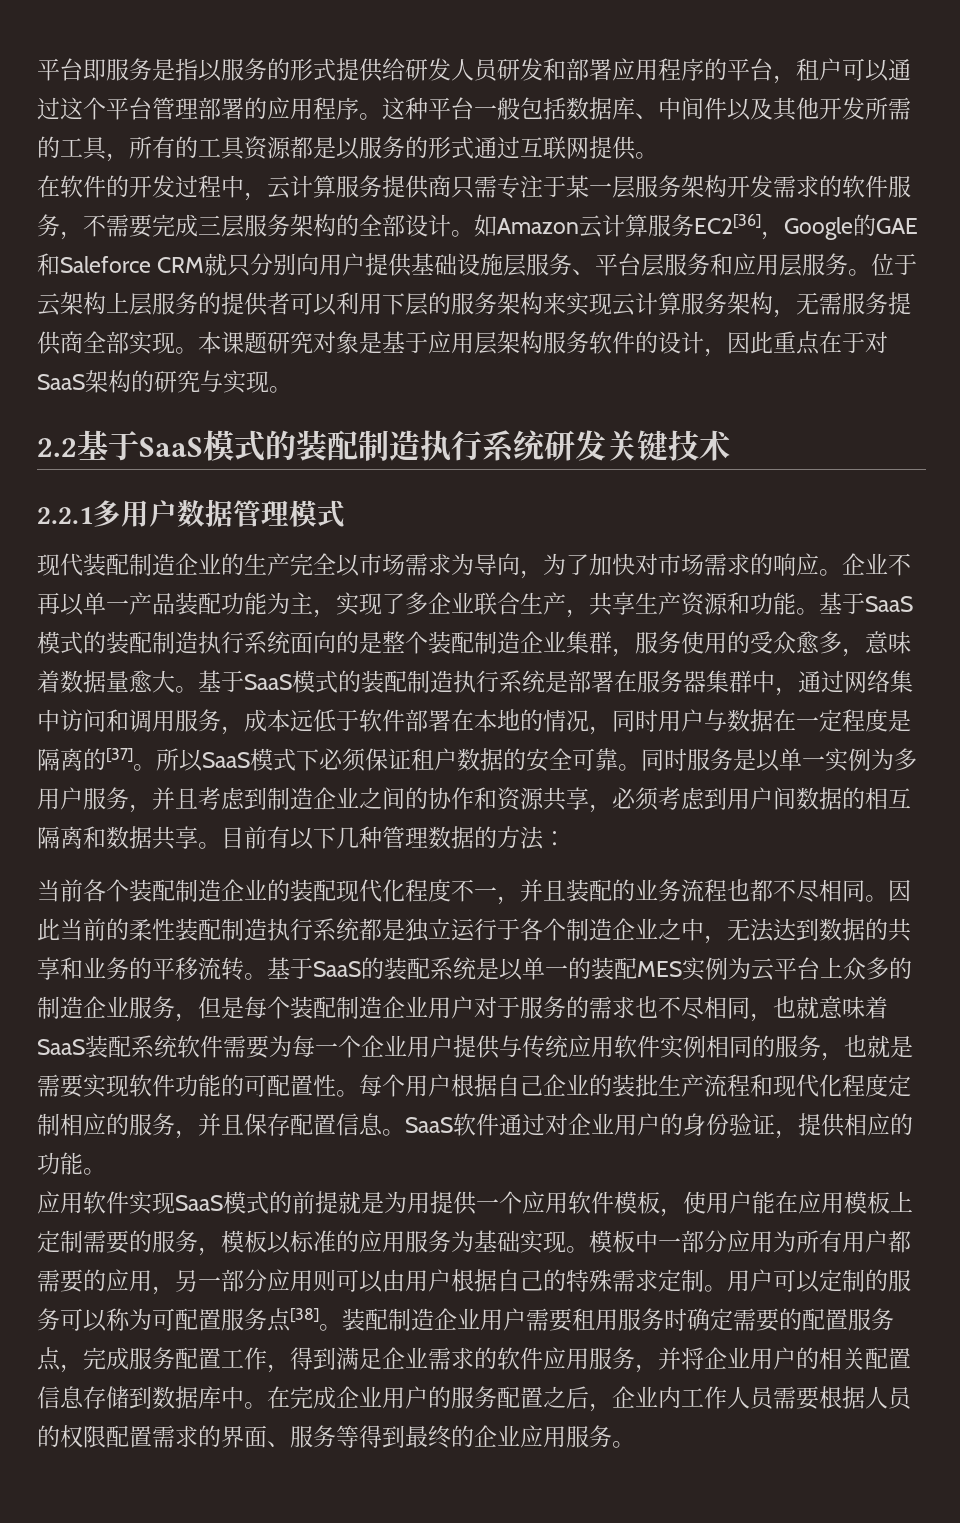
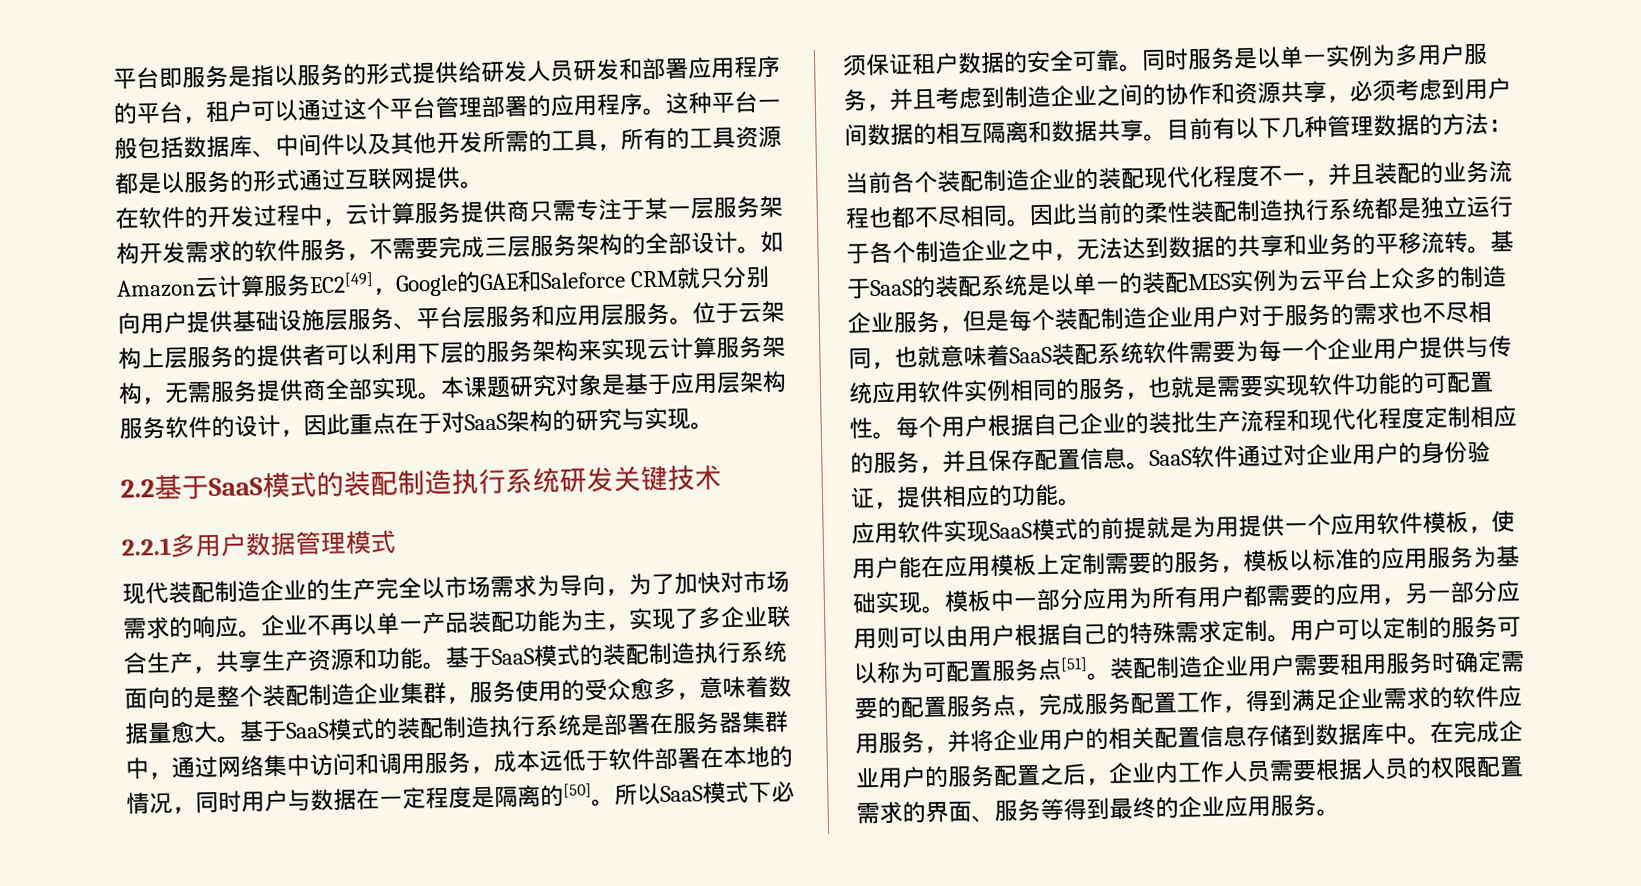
- 如Amazon云计算服务EC2[36]，Google的GAE和Saleforce CRM就只分别向用户提供基础设施层服务、平台层服务和应用层服务。
+ 如Amazon云计算服务EC2[49]，Google的GAE和Saleforce CRM就只分别向用户提供基础设施层服务、平台层服务和应用层服务。
- 基于SaaS模式的装配制造执行系统是部署在服务器集群中，通过网络集中访问和调用服务，成本远低于软件部署在本地的情况，同时用户与数据在一定程度是隔离的[37]。
+ 基于SaaS模式的装配制造执行系统是部署在服务器集群中，通过网络集中访问和调用服务，成本远低于软件部署在本地的情况，同时用户与数据在一定程度是隔离的[50]。
- 用户可以定制的服务可以称为可配置服务点[38]。
+ 用户可以定制的服务可以称为可配置服务点[51]。

